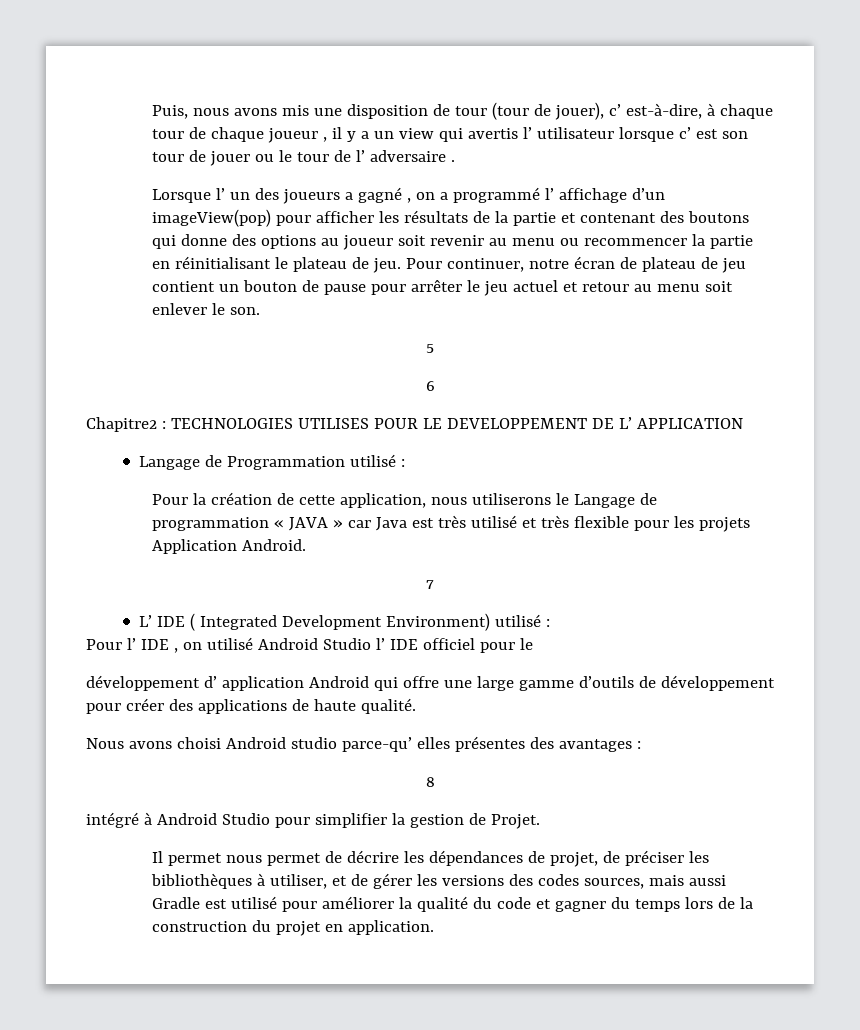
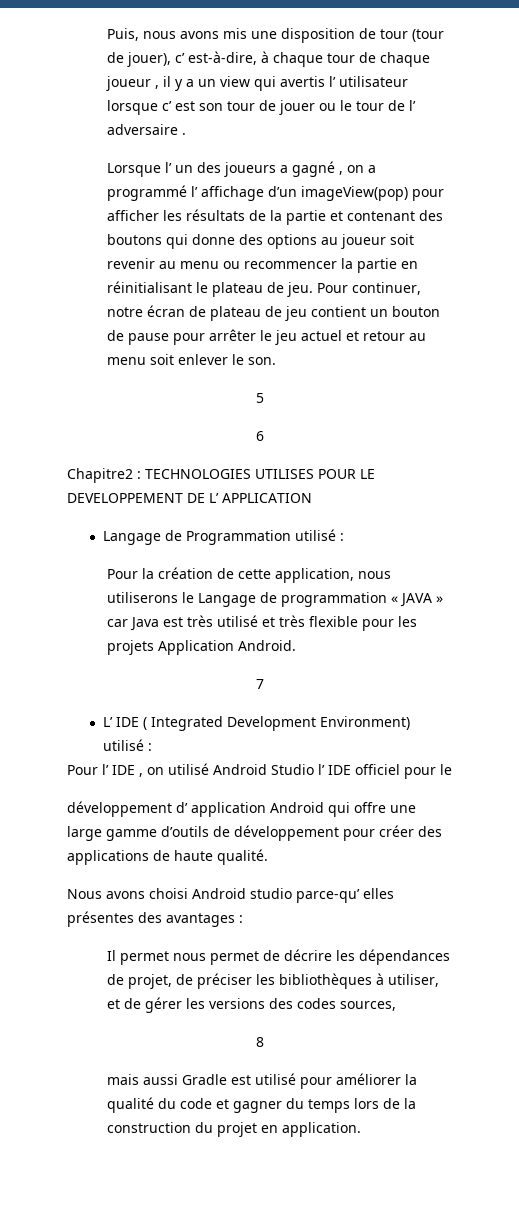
- 8
- intégré à Android Studio pour simplifier la gestion de Projet.
- Il permet nous permet de décrire les dépendances de projet, de préciser les bibliothèques à utiliser, et de gérer les versions des codes sources, mais aussi Gradle est utilisé pour améliorer la qualité du code et gagner du temps lors de la construction du projet en application.
+ Il permet nous permet de décrire les dépendances de projet, de préciser les bibliothèques à utiliser, et de gérer les versions des codes sources,
+ 8
+ mais aussi Gradle est utilisé pour améliorer la qualité du code et gagner du temps lors de la construction du projet en application.

